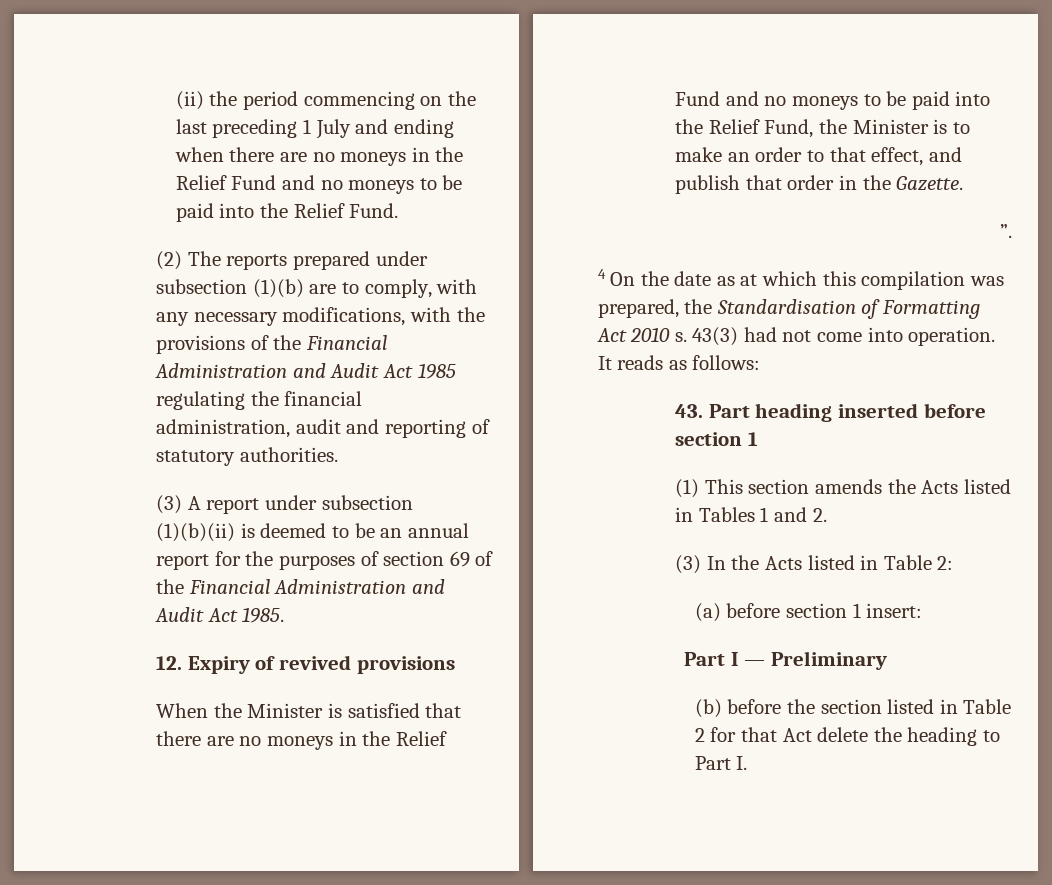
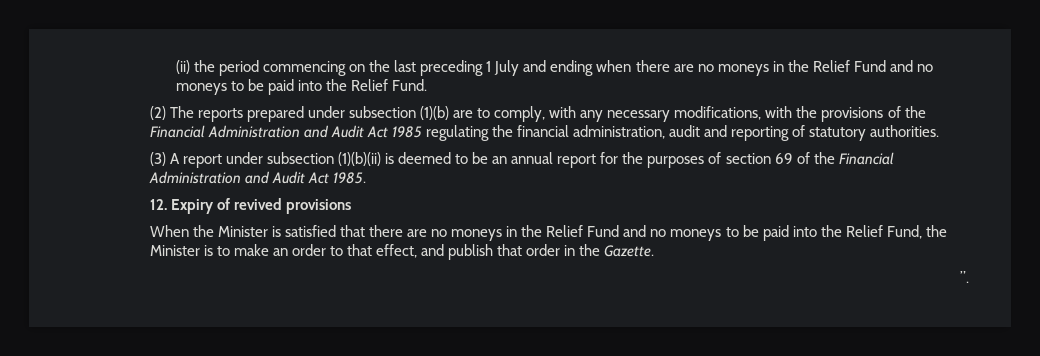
- 4 On the date as at which this compilation was prepared, the Standardisation of Formatting Act 2010 s. 43(3) had not come into operation. It reads as follows:
- 43. Part heading inserted before section 1
- (1) This section amends the Acts listed in Tables 1 and 2.
- (3) In the Acts listed in Table 2:
- (a) before section 1 insert:
- Part I — Preliminary
- (b) before the section listed in Table 2 for that Act delete the heading to Part I.

